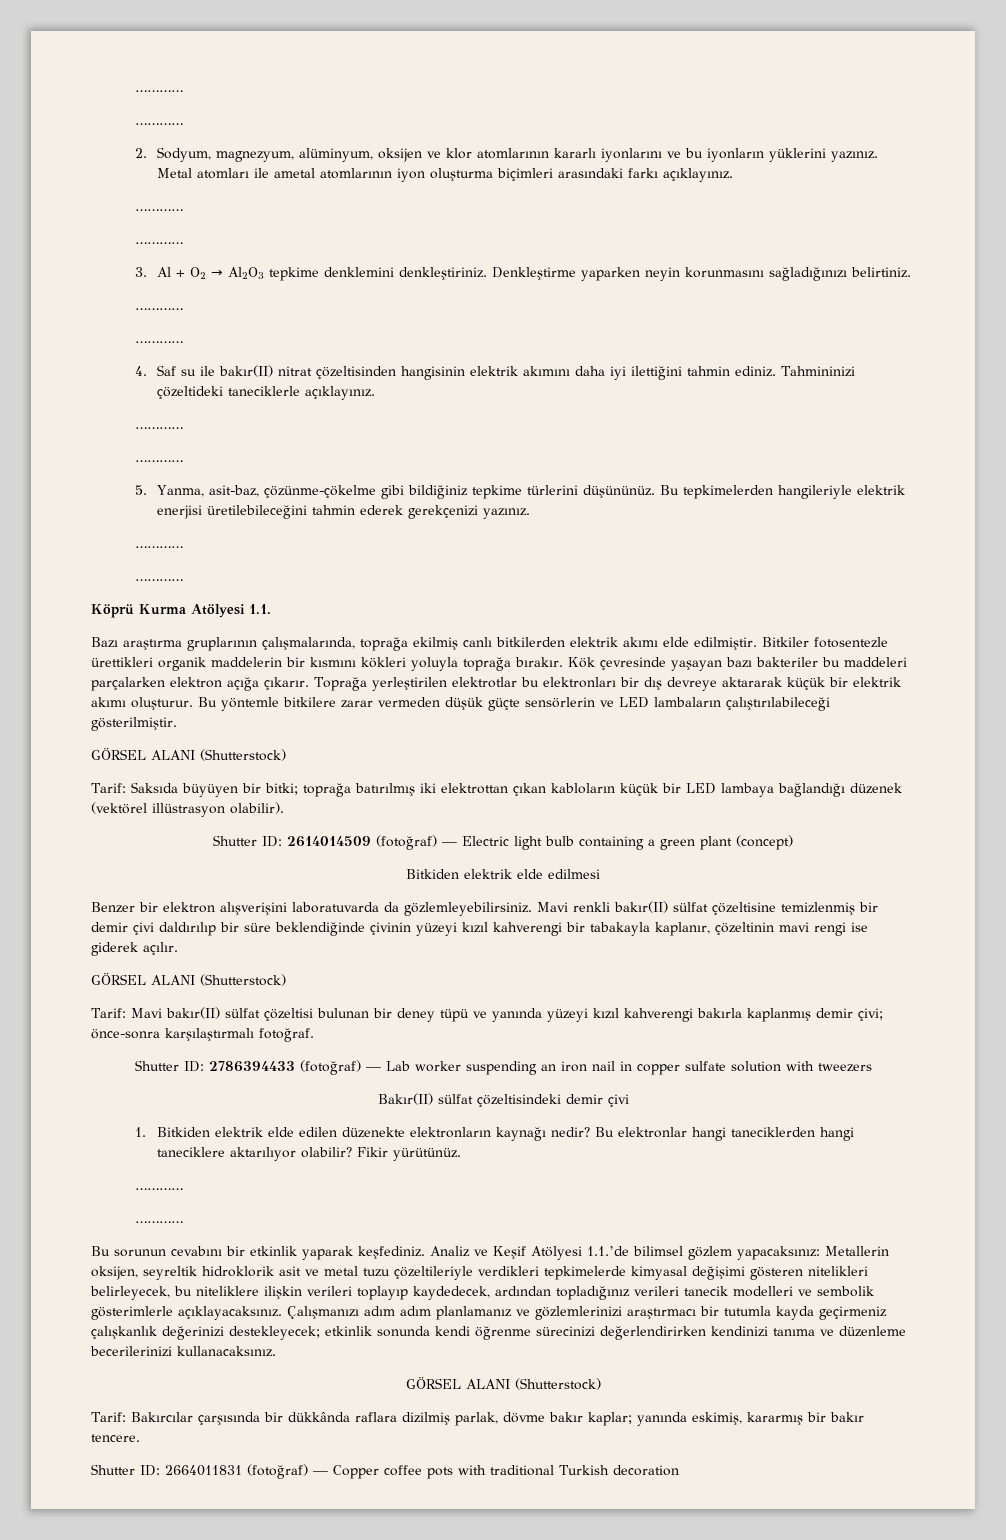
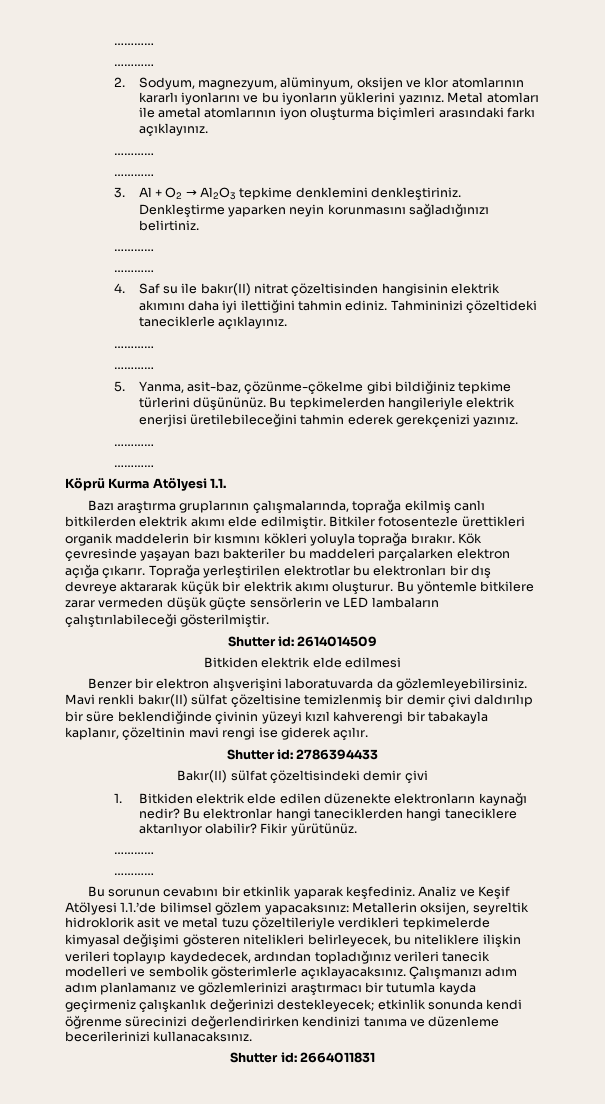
  Bu yöntemle bitkilere zarar vermeden düşük güçte sensörlerin ve LED lambaların çalıştırılabileceği gösterilmiştir.
- GÖRSEL ALANI (Shutterstock)
- Tarif: Saksıda büyüyen bir bitki; toprağa batırılmış iki elektrottan çıkan kabloların küçük bir LED lambaya bağlandığı düzenek (vektörel illüstrasyon olabilir).
- Shutter ID: 2614014509 (fotoğraf) — Electric light bulb containing a green plant (concept)
+ Shutter id: 2614014509
  Mavi renkli bakır(II) sülfat çözeltisine temizlenmiş bir demir çivi daldırılıp bir süre beklendiğinde çivinin yüzeyi kızıl kahverengi bir tabakayla kaplanır, çözeltinin mavi rengi ise giderek açılır.
- GÖRSEL ALANI (Shutterstock)
- Tarif: Mavi bakır(II) sülfat çözeltisi bulunan bir deney tüpü ve yanında yüzeyi kızıl kahverengi bakırla kaplanmış demir çivi; önce-sonra karşılaştırmalı fotoğraf.
- Shutter ID: 2786394433 (fotoğraf) — Lab worker suspending an iron nail in copper sulfate solution with tweezers
+ Shutter id: 2786394433
  Çalışmanızı adım adım planlamanız ve gözlemlerinizi araştırmacı bir tutumla kayda geçirmeniz çalışkanlık değerinizi destekleyecek; etkinlik sonunda kendi öğrenme sürecinizi değerlendirirken kendinizi tanıma ve düzenleme becerilerinizi kullanacaksınız.
- GÖRSEL ALANI (Shutterstock)
- Tarif: Bakırcılar çarşısında bir dükkânda raflara dizilmiş parlak, dövme bakır kaplar; yanında eskimiş, kararmış bir bakır tencere.
- Shutter ID: 2664011831 (fotoğraf) — Copper coffee pots with traditional Turkish decoration
+ Shutter id: 2664011831

